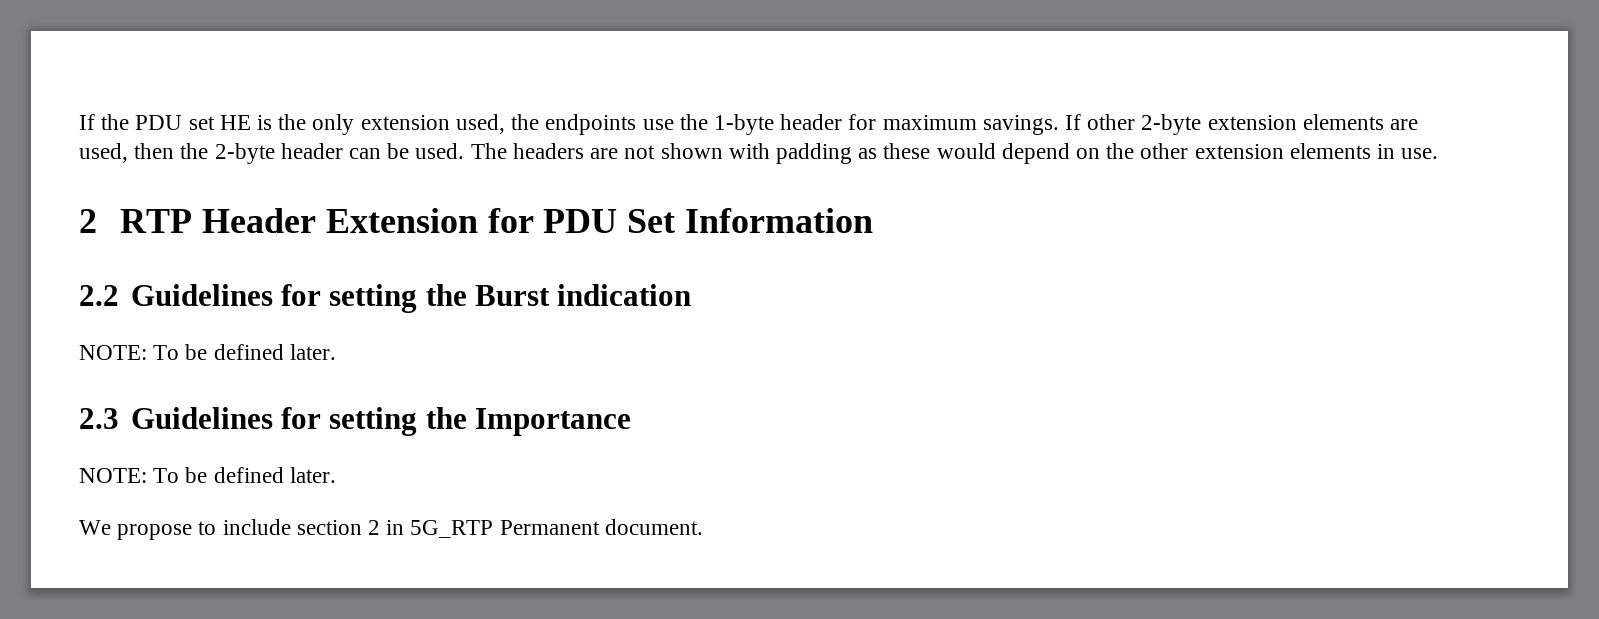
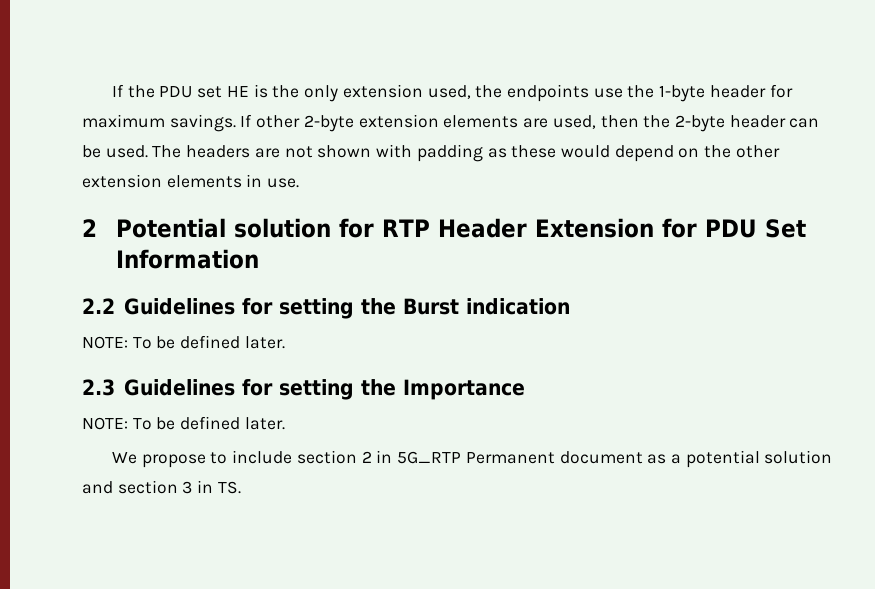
- 2 RTP Header Extension for PDU Set Information
+ 2 Potential solution for RTP Header Extension for PDU Set Information
- We propose to include section 2 in 5G_RTP Permanent document.
+ We propose to include section 2 in 5G_RTP Permanent document as a potential solution and section 3 in TS.

